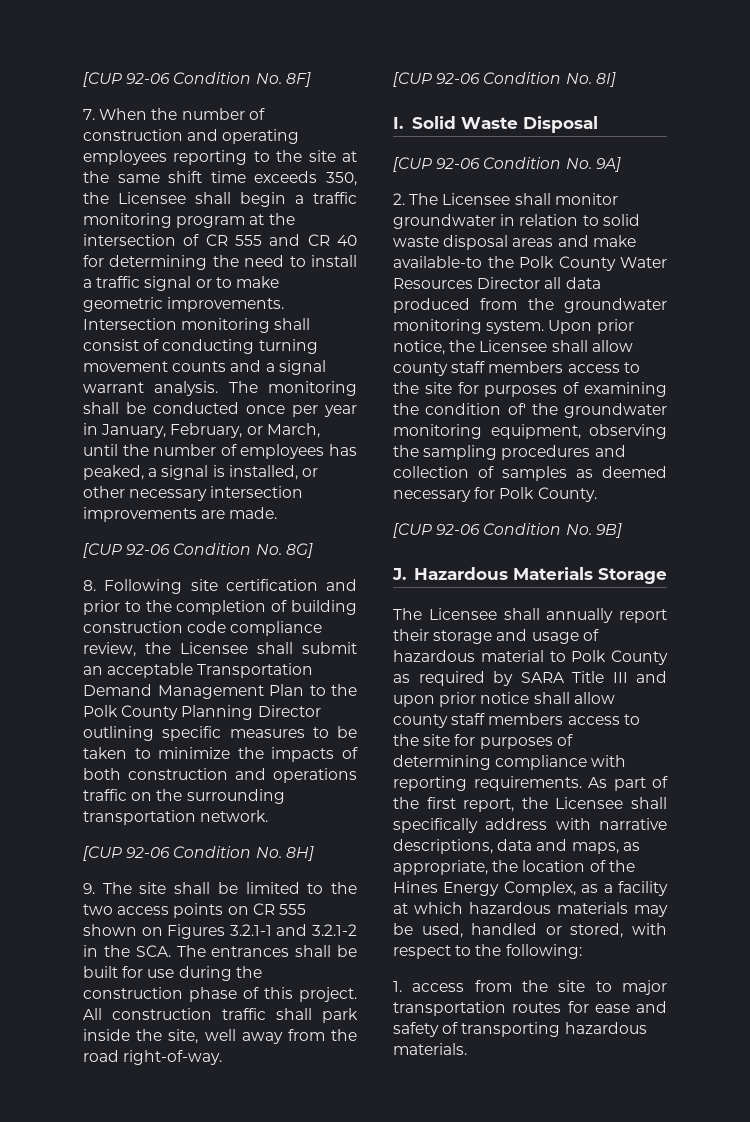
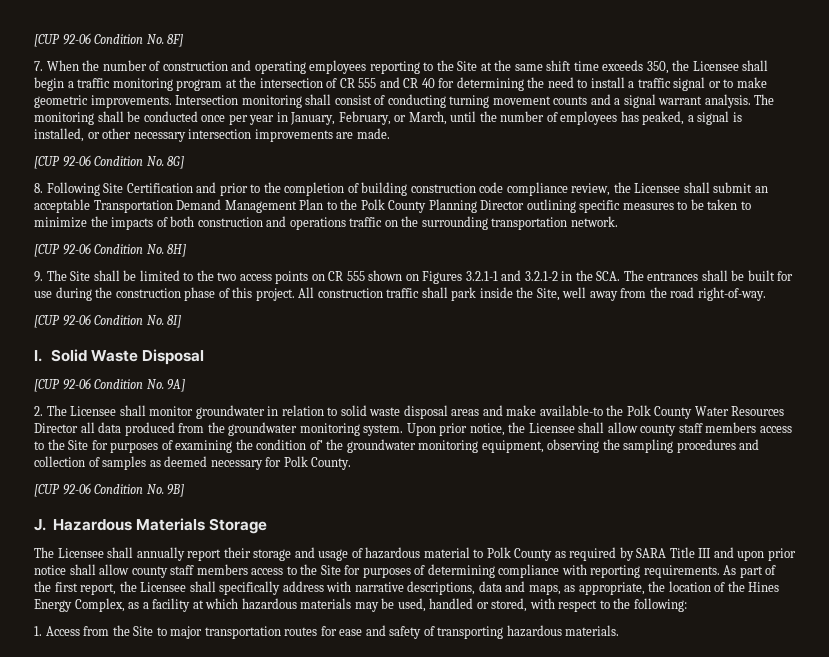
- 7. When the number of construction and operating employees reporting to the site at the same shift time exceeds 350, the Licensee shall begin a traffic monitoring program at the intersection of CR 555 and CR 40 for determining the need to install a traffic signal or to make geometric improvements.
+ 7. When the number of construction and operating employees reporting to the Site at the same shift time exceeds 350, the Licensee shall begin a traffic monitoring program at the intersection of CR 555 and CR 40 for determining the need to install a traffic signal or to make geometric improvements.
- 8. Following site certification and prior to the completion of building construction code compliance review, the Licensee shall submit an acceptable Transportation Demand Management Plan to the Polk County Planning Director outlining specific measures to be taken to minimize the impacts of both construction and operations traffic on the surrounding transportation network.
+ 8. Following Site Certification and prior to the completion of building construction code compliance review, the Licensee shall submit an acceptable Transportation Demand Management Plan to the Polk County Planning Director outlining specific measures to be taken to minimize the impacts of both construction and operations traffic on the surrounding transportation network.
- 9. The site shall be limited to the two access points on CR 555 shown on Figures 3.2.1-1 and 3.2.1-2 in the SCA. The entrances shall be built for use during the construction phase of this project.
+ 9. The Site shall be limited to the two access points on CR 555 shown on Figures 3.2.1-1 and 3.2.1-2 in the SCA. The entrances shall be built for use during the construction phase of this project.
- All construction traffic shall park inside the site, well away from the road right-of-way.
+ All construction traffic shall park inside the Site, well away from the road right-of-way.
- Upon prior notice, the Licensee shall allow county staff members access to the site for purposes of examining the condition of' the groundwater monitoring equipment, observing the sampling procedures and collection of samples as deemed necessary for Polk County.
+ Upon prior notice, the Licensee shall allow county staff members access to the Site for purposes of examining the condition of' the groundwater monitoring equipment, observing the sampling procedures and collection of samples as deemed necessary for Polk County.
- The Licensee shall annually report their storage and usage of hazardous material to Polk County as required by SARA Title III and upon prior notice shall allow county staff members access to the site for purposes of determining compliance with reporting requirements.
+ The Licensee shall annually report their storage and usage of hazardous material to Polk County as required by SARA Title III and upon prior notice shall allow county staff members access to the Site for purposes of determining compliance with reporting requirements.
- 1. access from the site to major transportation routes for ease and safety of transporting hazardous materials.
+ 1. Access from the Site to major transportation routes for ease and safety of transporting hazardous materials.

